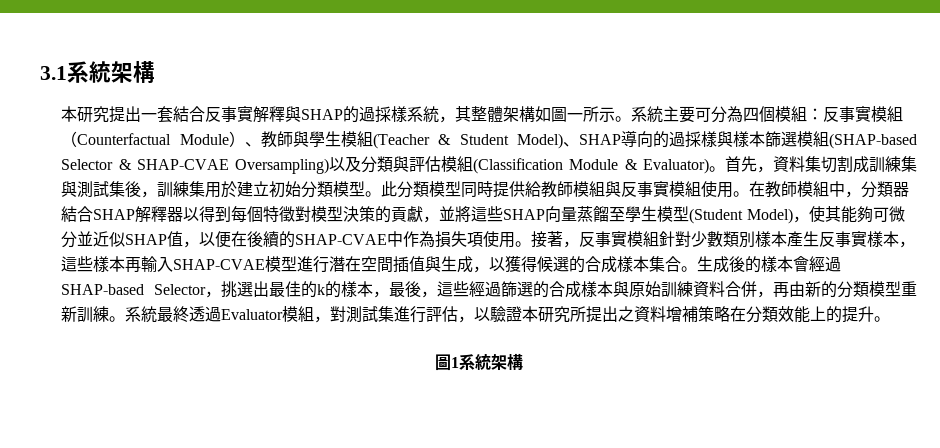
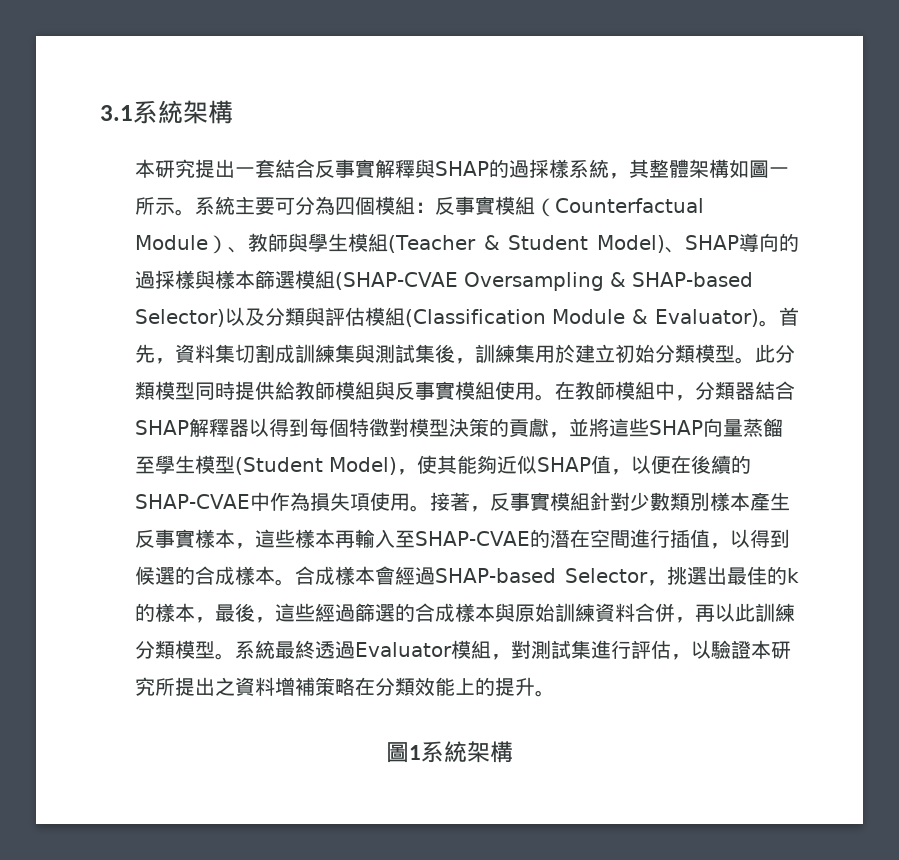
- 系統主要可分為四個模組：反事實模組（Counterfactual Module）、教師與學生模組(Teacher & Student Model)、SHAP導向的過採樣與樣本篩選模組(SHAP-based Selector & SHAP-CVAE Oversampling)以及分類與評估模組(Classification Module & Evaluator)。
+ 系統主要可分為四個模組：反事實模組（Counterfactual Module）、教師與學生模組(Teacher & Student Model)、SHAP導向的過採樣與樣本篩選模組(SHAP-CVAE Oversampling & SHAP-based Selector)以及分類與評估模組(Classification Module & Evaluator)。
- 在教師模組中，分類器結合SHAP解釋器以得到每個特徵對模型決策的貢獻，並將這些SHAP向量蒸餾至學生模型(Student Model)，使其能夠可微分並近似SHAP值，以便在後續的SHAP-CVAE中作為損失項使用。
+ 在教師模組中，分類器結合SHAP解釋器以得到每個特徵對模型決策的貢獻，並將這些SHAP向量蒸餾至學生模型(Student Model)，使其能夠近似SHAP值，以便在後續的SHAP-CVAE中作為損失項使用。
- 接著，反事實模組針對少數類別樣本產生反事實樣本，這些樣本再輸入SHAP-CVAE模型進行潛在空間插值與生成，以獲得候選的合成樣本集合。生成後的樣本會經過SHAP-based Selector，挑選出最佳的k的樣本，最後，這些經過篩選的合成樣本與原始訓練資料合併，再由新的分類模型重新訓練。
+ 接著，反事實模組針對少數類別樣本產生反事實樣本，這些樣本再輸入至SHAP-CVAE的潛在空間進行插值，以得到候選的合成樣本。合成樣本會經過SHAP-based Selector，挑選出最佳的k的樣本，最後，這些經過篩選的合成樣本與原始訓練資料合併，再以此訓練分類模型。

